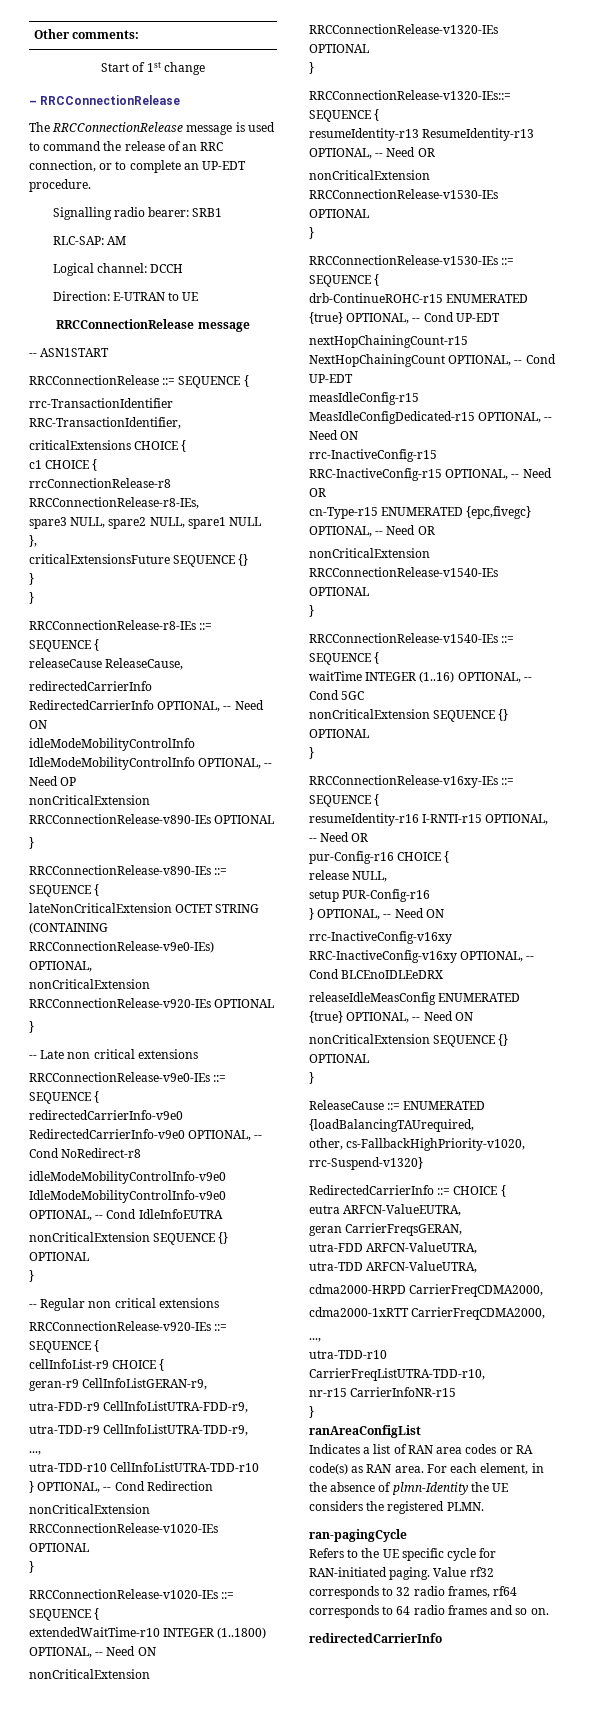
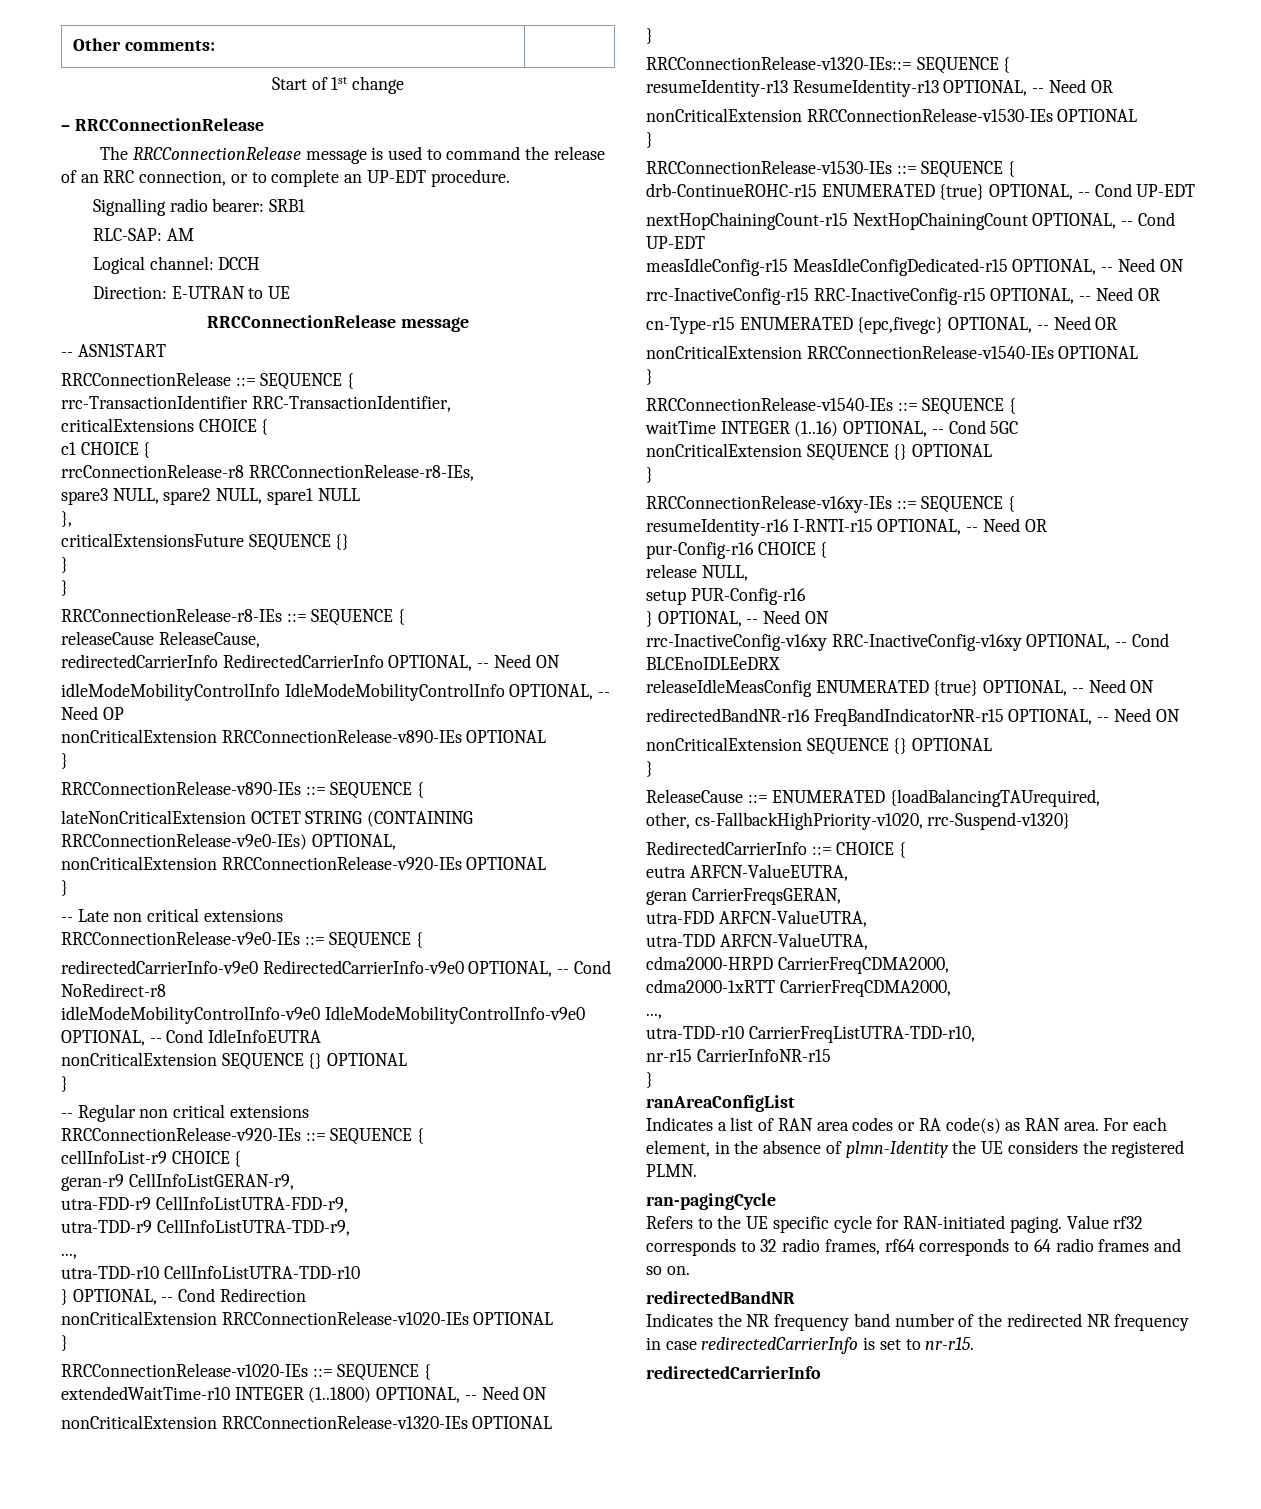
+ redirectedBandNR-r16 FreqBandIndicatorNR-r15 OPTIONAL, -- Need ON
+ redirectedBandNR
+ Indicates the NR frequency band number of the redirected NR frequency in case redirectedCarrierInfo is set to nr-r15.

